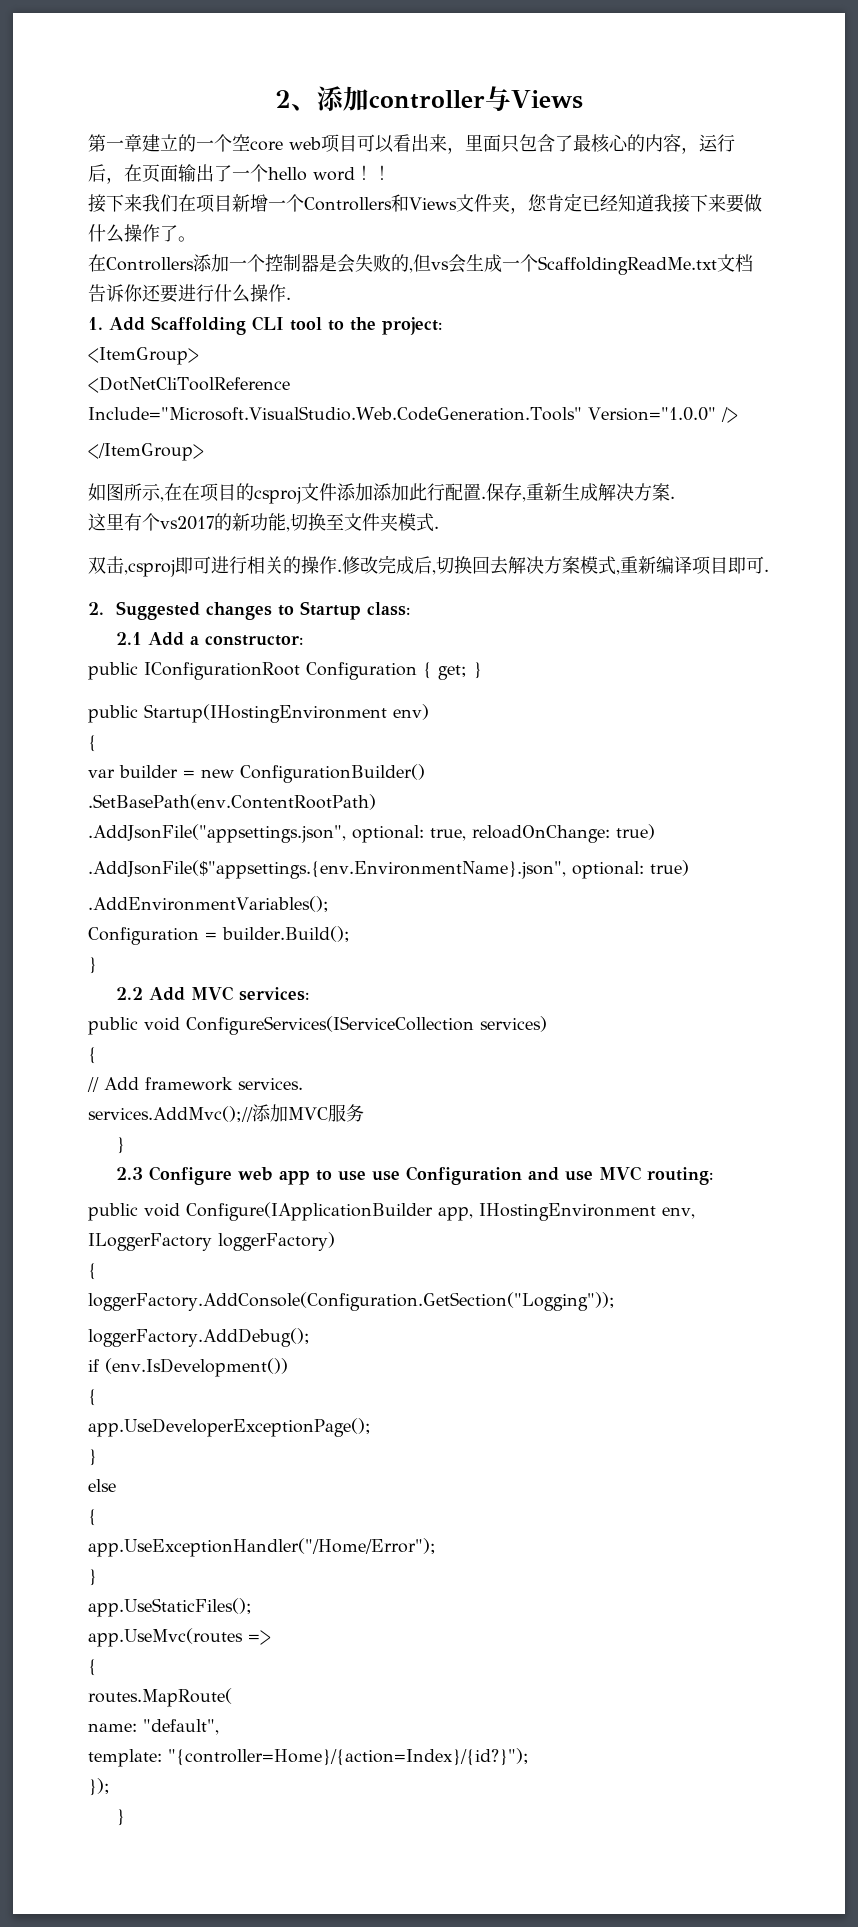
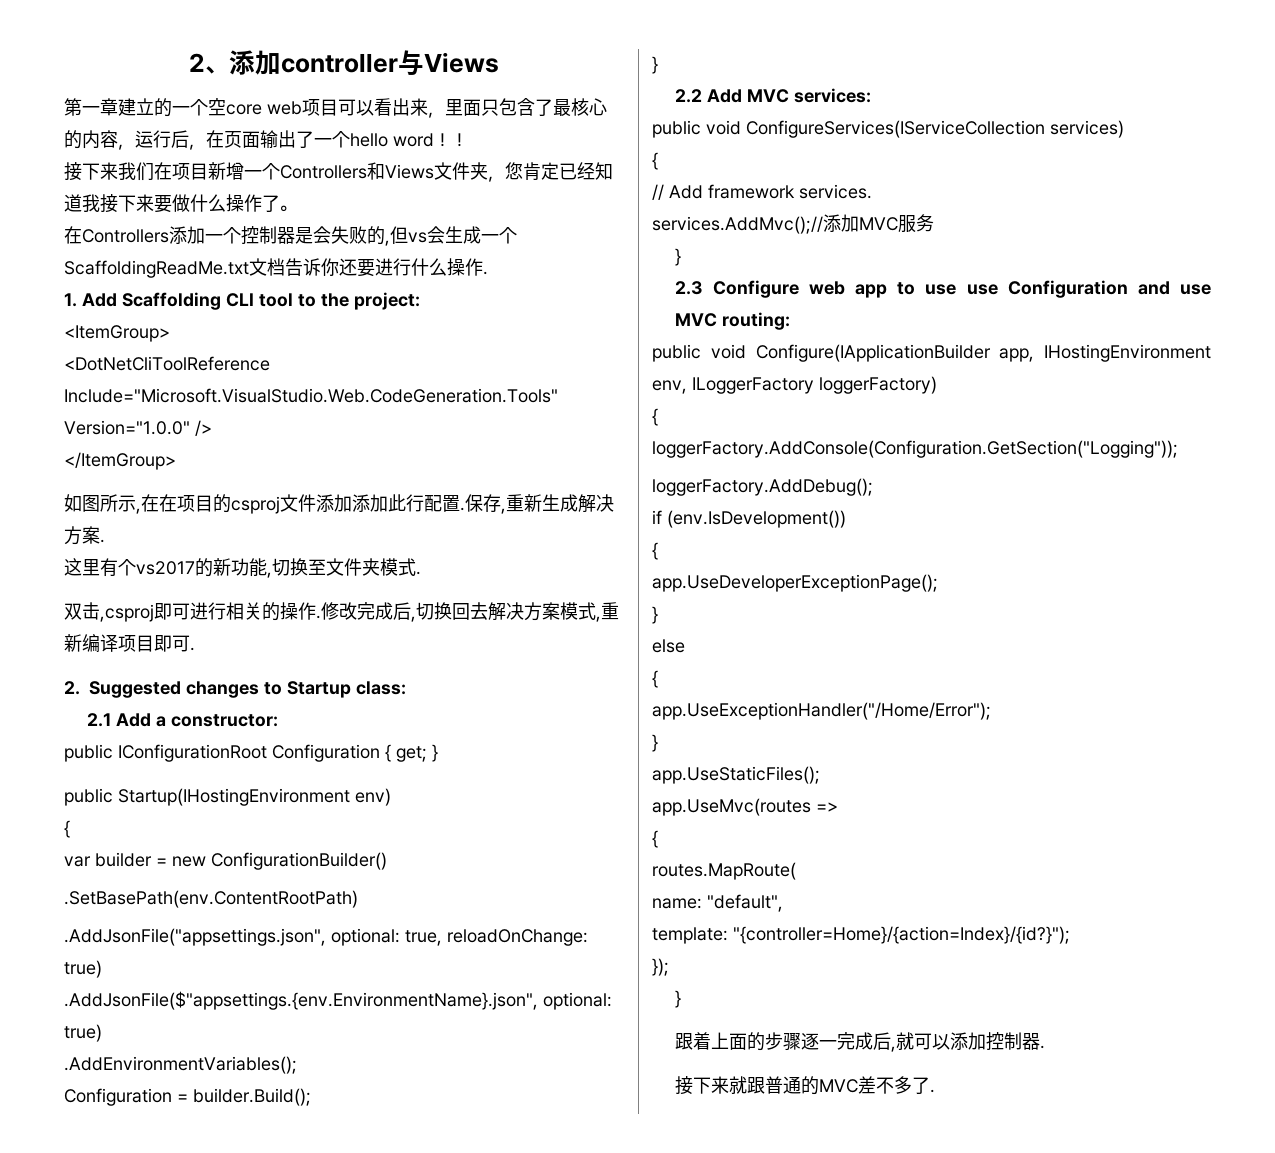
+ 跟着上面的步骤逐一完成后,就可以添加控制器.
+ 接下来就跟普通的MVC差不多了.

